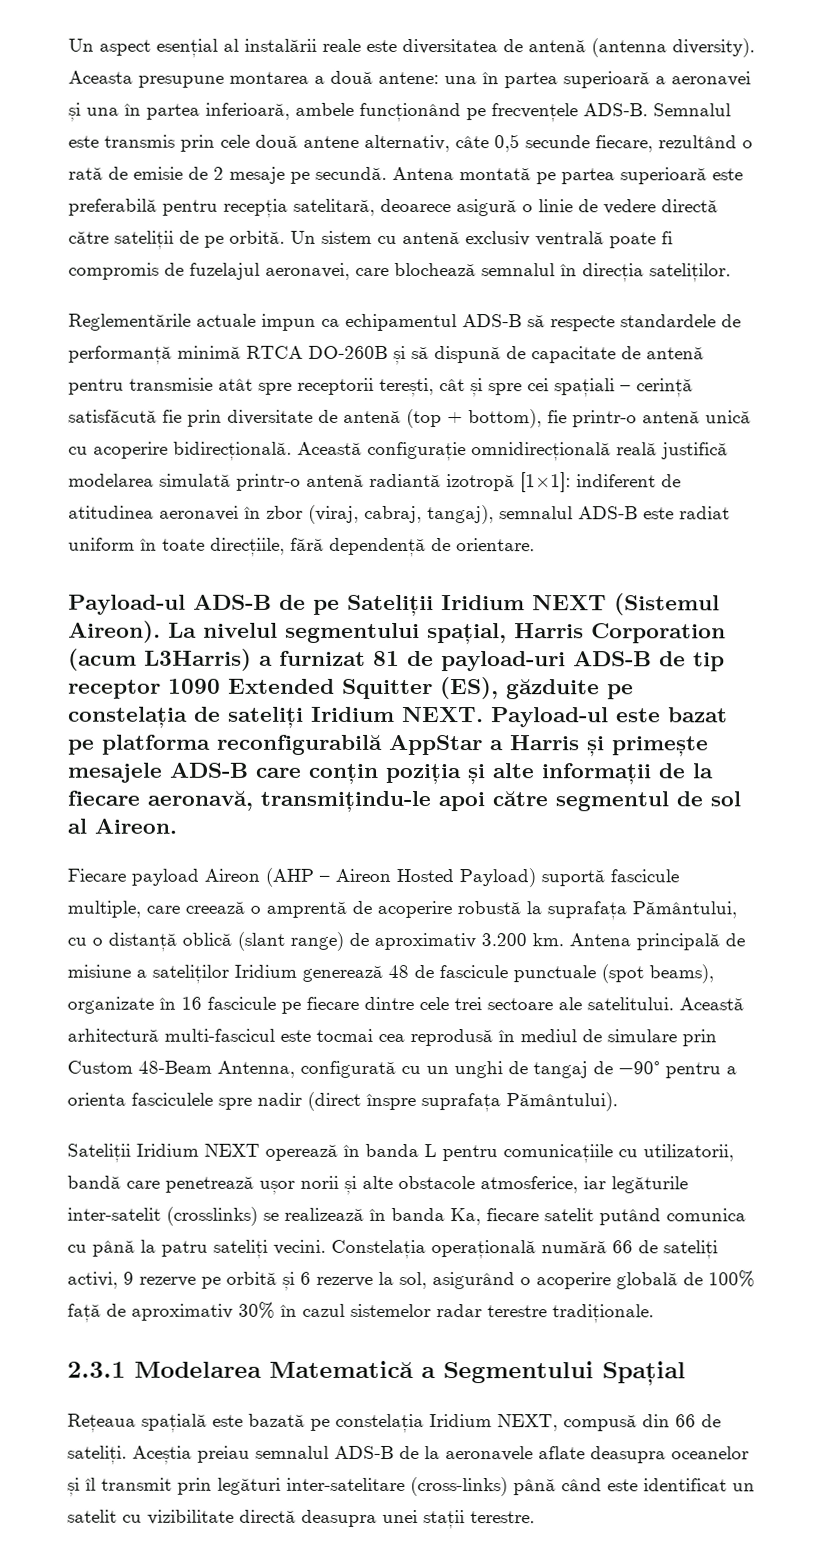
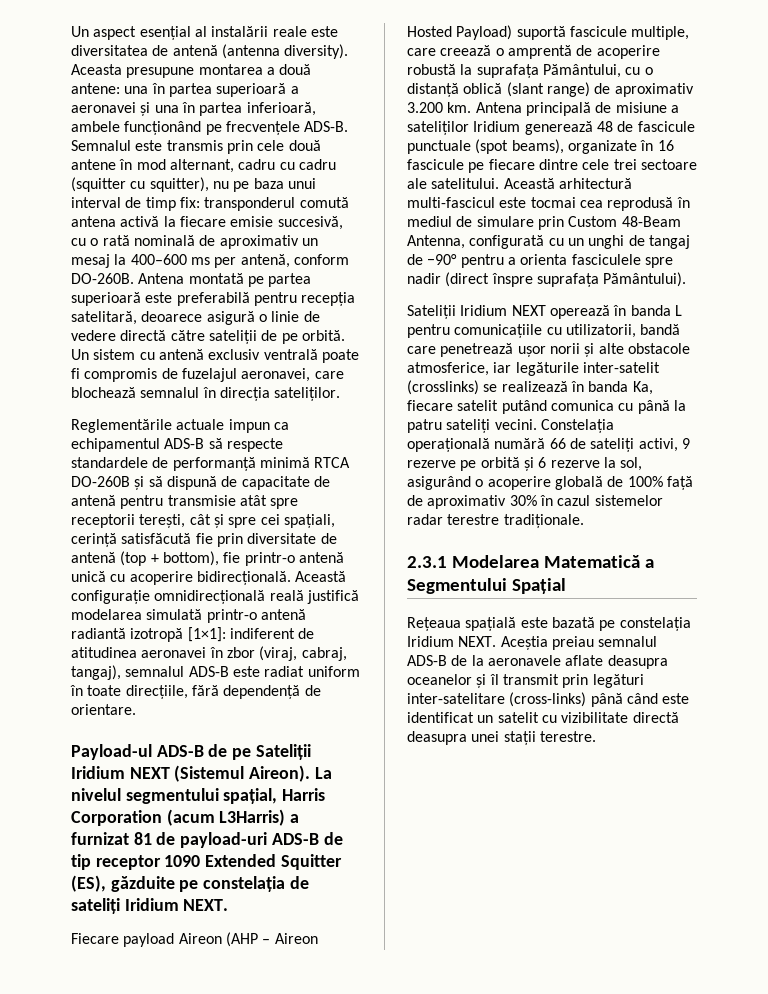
- Semnalul este transmis prin cele două antene alternativ, câte 0,5 secunde fiecare, rezultând o rată de emisie de 2 mesaje pe secundă.
+ Semnalul este transmis prin cele două antene în mod alternant, cadru cu cadru (squitter cu squitter), nu pe baza unui interval de timp fix: transponderul comută antena activă la fiecare emisie succesivă, cu o rată nominală de aproximativ un mesaj la 400–600 ms per antenă, conform DO-260B.
- Reglementările actuale impun ca echipamentul ADS-B să respecte standardele de performanță minimă RTCA DO-260B și să dispună de capacitate de antenă pentru transmisie atât spre receptorii terești, cât și spre cei spațiali – cerință satisfăcută fie prin diversitate de antenă (top + bottom), fie printr-o antenă unică cu acoperire bidirecțională.
+ Reglementările actuale impun ca echipamentul ADS-B să respecte standardele de performanță minimă RTCA DO-260B și să dispună de capacitate de antenă pentru transmisie atât spre receptorii terești, cât și spre cei spațiali, cerință satisfăcută fie prin diversitate de antenă (top + bottom), fie printr-o antenă unică cu acoperire bidirecțională.
- Payload-ul este bazat pe platforma reconfigurabilă AppStar a Harris și primește mesajele ADS-B care conțin poziția și alte informații de la fiecare aeronavă, transmițindu-le apoi către segmentul de sol al Aireon.
- Rețeaua spațială este bazată pe constelația Iridium NEXT, compusă din 66 de sateliți.
+ Rețeaua spațială este bazată pe constelația Iridium NEXT.

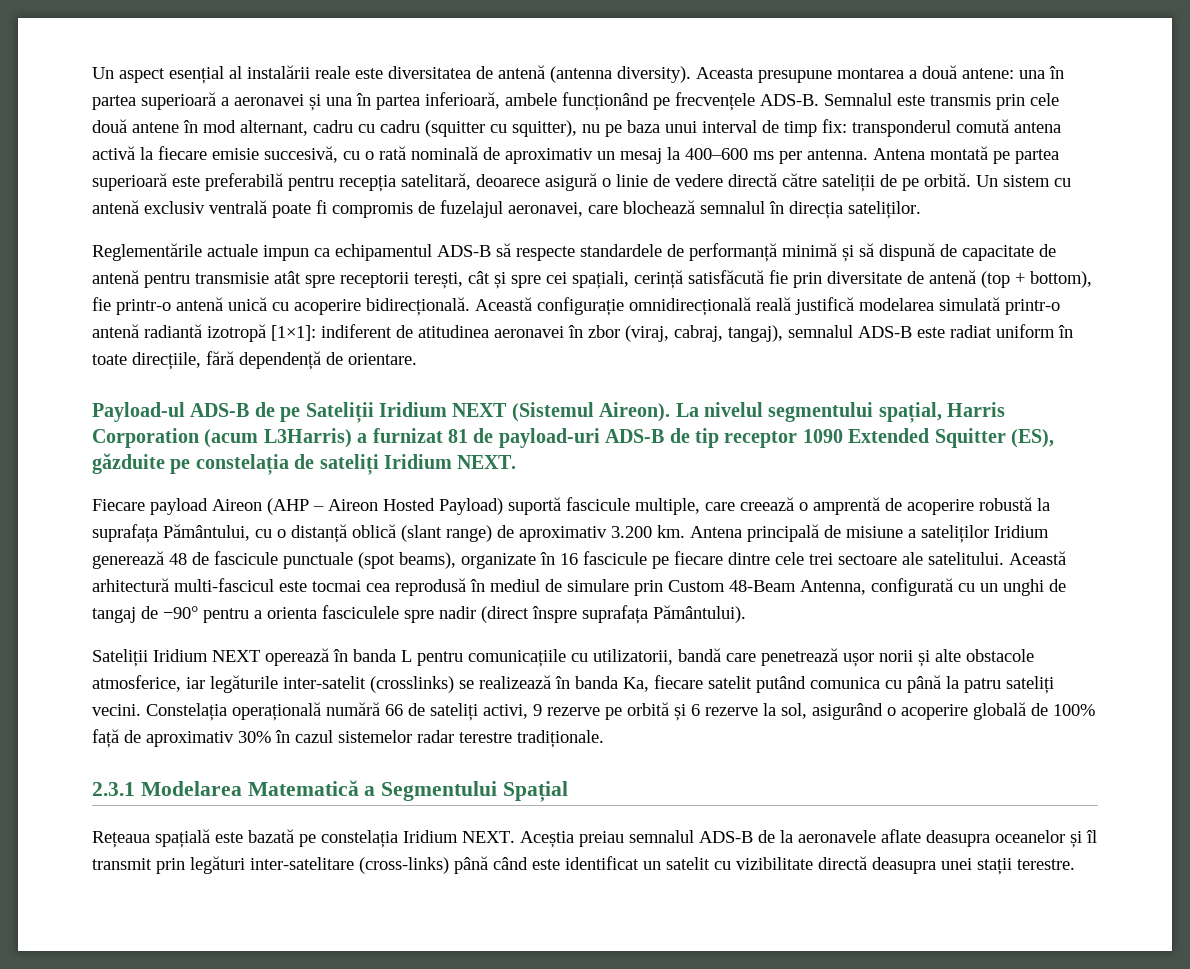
- Semnalul este transmis prin cele două antene în mod alternant, cadru cu cadru (squitter cu squitter), nu pe baza unui interval de timp fix: transponderul comută antena activă la fiecare emisie succesivă, cu o rată nominală de aproximativ un mesaj la 400–600 ms per antenă, conform DO-260B.
+ Semnalul este transmis prin cele două antene în mod alternant, cadru cu cadru (squitter cu squitter), nu pe baza unui interval de timp fix: transponderul comută antena activă la fiecare emisie succesivă, cu o rată nominală de aproximativ un mesaj la 400–600 ms per antenna.
- Reglementările actuale impun ca echipamentul ADS-B să respecte standardele de performanță minimă RTCA DO-260B și să dispună de capacitate de antenă pentru transmisie atât spre receptorii terești, cât și spre cei spațiali, cerință satisfăcută fie prin diversitate de antenă (top + bottom), fie printr-o antenă unică cu acoperire bidirecțională.
+ Reglementările actuale impun ca echipamentul ADS-B să respecte standardele de performanță minimă și să dispună de capacitate de antenă pentru transmisie atât spre receptorii terești, cât și spre cei spațiali, cerință satisfăcută fie prin diversitate de antenă (top + bottom), fie printr-o antenă unică cu acoperire bidirecțională.

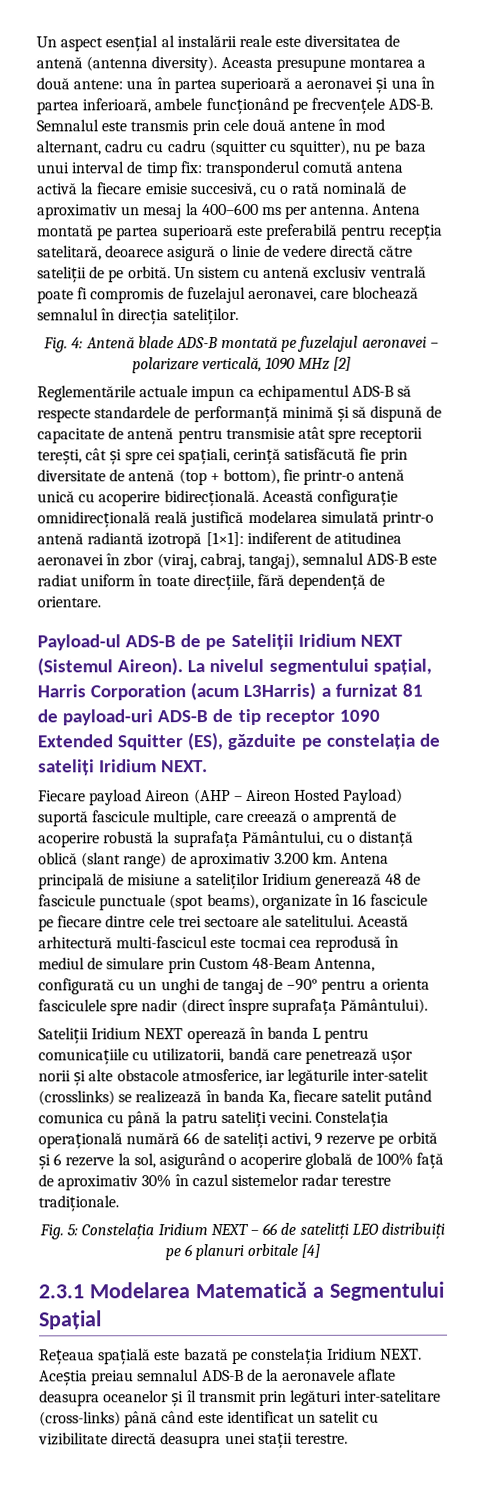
+ Fig. 4: Antenă blade ADS-B montată pe fuzelajul aeronavei – polarizare verticală, 1090 MHz [2]
+ Fig. 5: Constelația Iridium NEXT – 66 de satelitți LEO distribuiți pe 6 planuri orbitale [4]

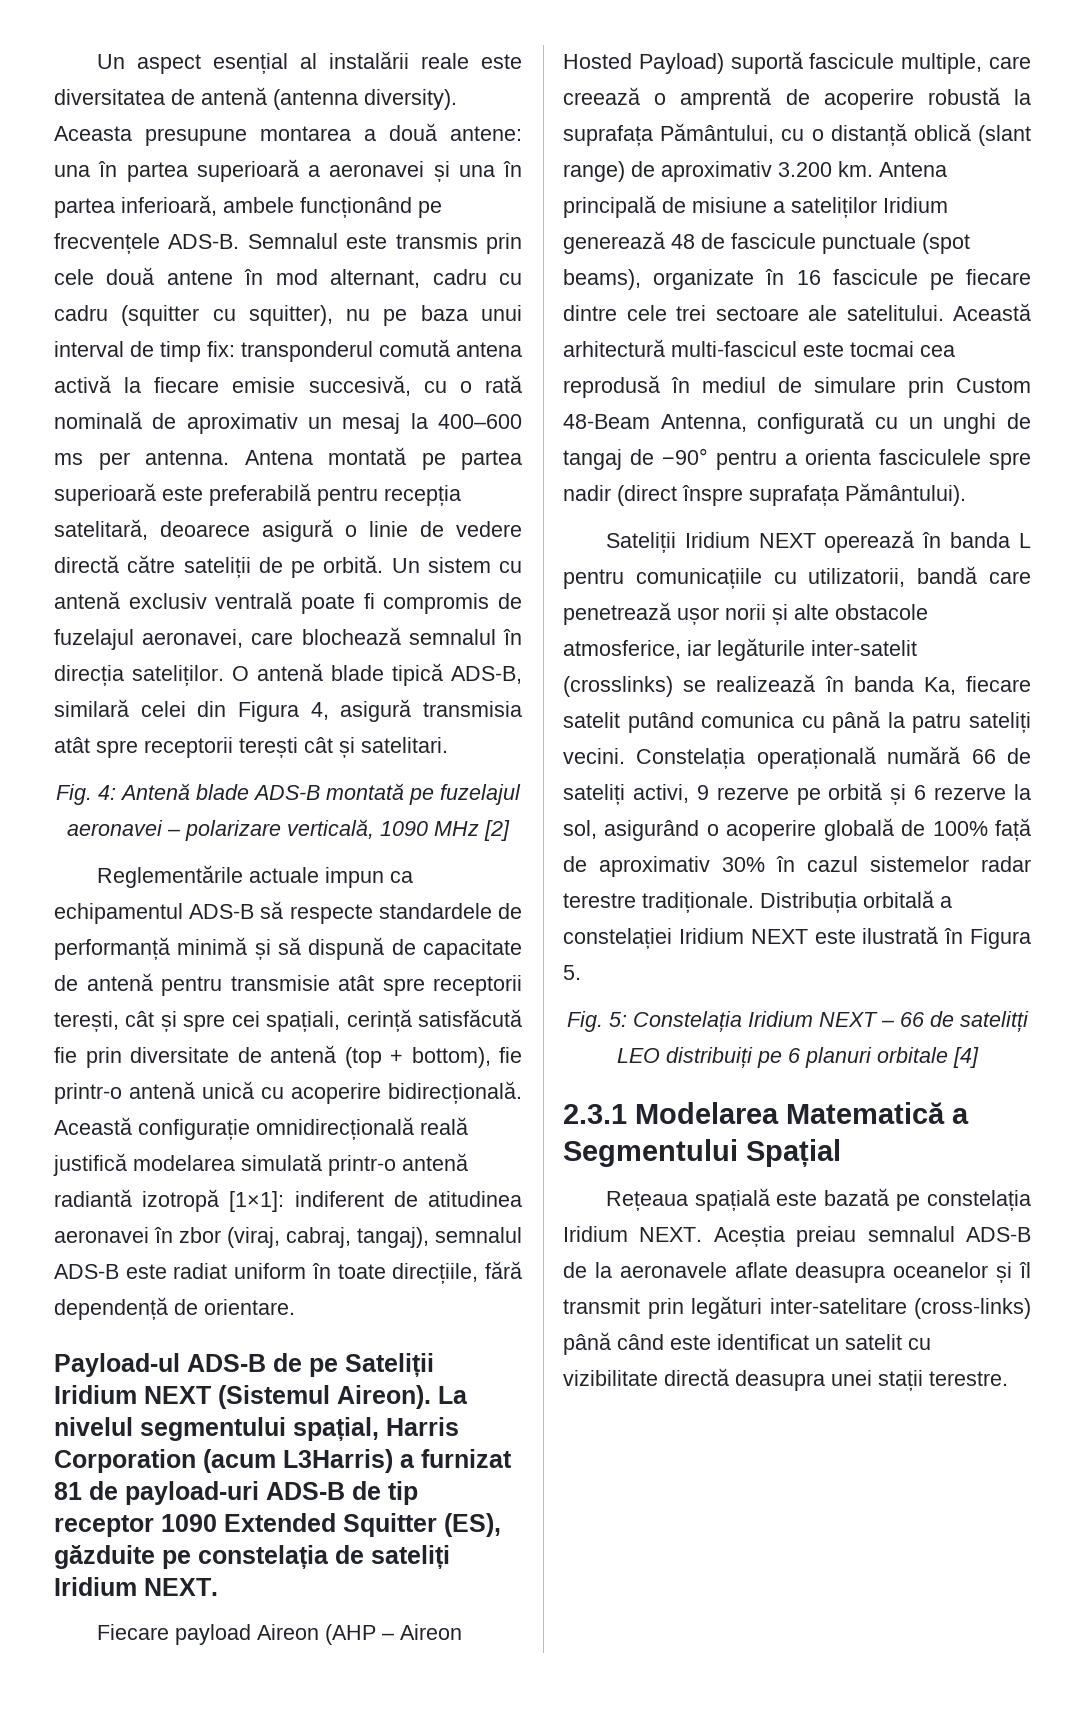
+ O antenă blade tipică ADS-B, similară celei din Figura 4, asigură transmisia atât spre receptorii terești cât și satelitari.
+ Distribuția orbitală a constelației Iridium NEXT este ilustrată în Figura 5.

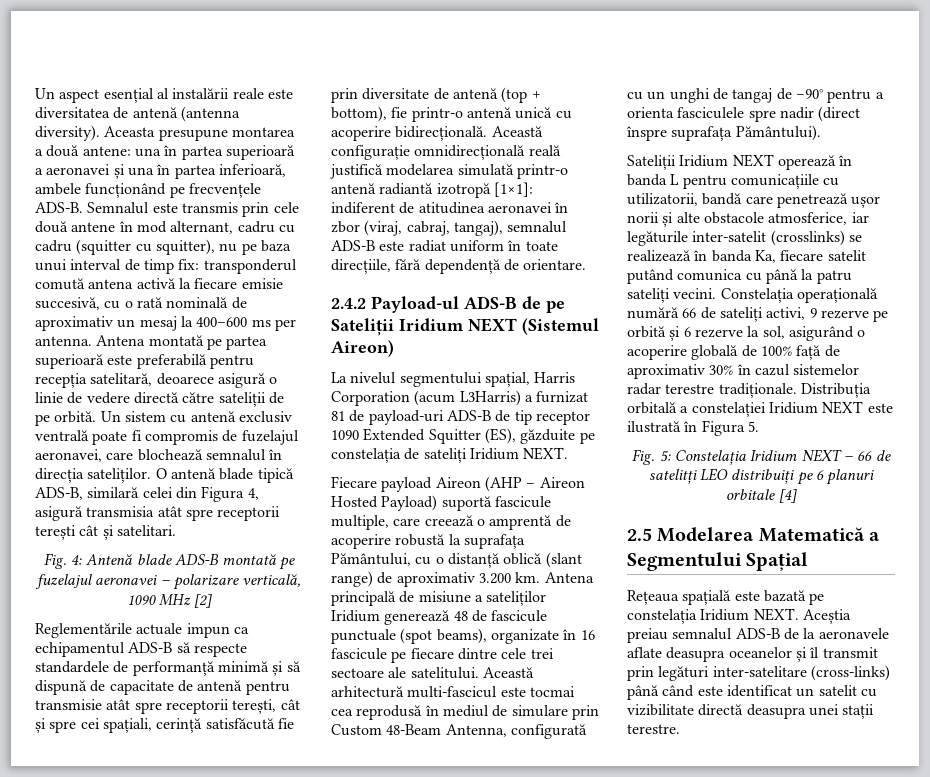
- Payload-ul ADS-B de pe Sateliții Iridium NEXT (Sistemul Aireon). La nivelul segmentului spațial, Harris Corporation (acum L3Harris) a furnizat 81 de payload-uri ADS-B de tip receptor 1090 Extended Squitter (ES), găzduite pe constelația de sateliți Iridium NEXT.
+ 2.4.2 Payload-ul ADS-B de pe Sateliții Iridium NEXT (Sistemul Aireon)
+ La nivelul segmentului spațial, Harris Corporation (acum L3Harris) a furnizat 81 de payload-uri ADS-B de tip receptor 1090 Extended Squitter (ES), găzduite pe constelația de sateliți Iridium NEXT.
- 2.3.1 Modelarea Matematică a Segmentului Spațial
+ 2.5 Modelarea Matematică a Segmentului Spațial

